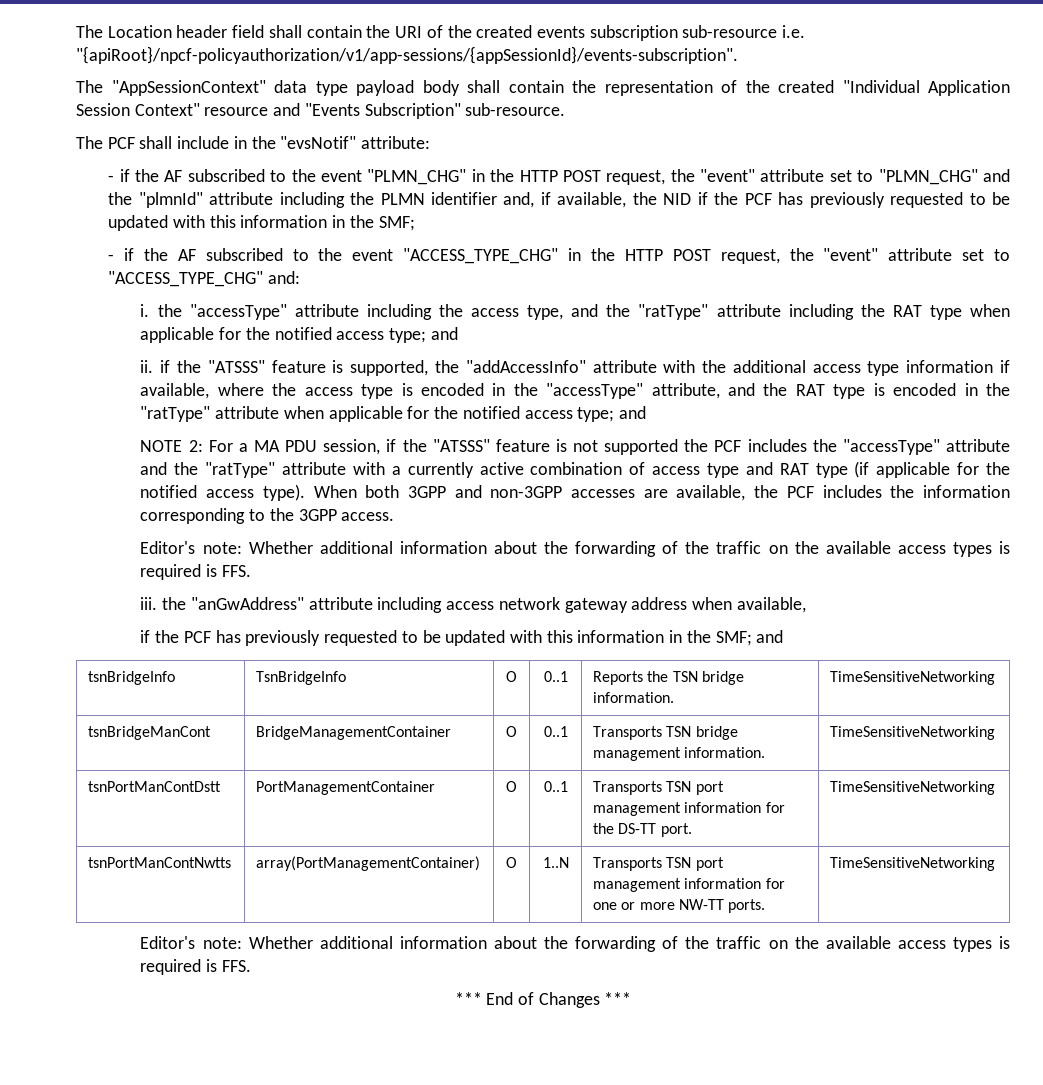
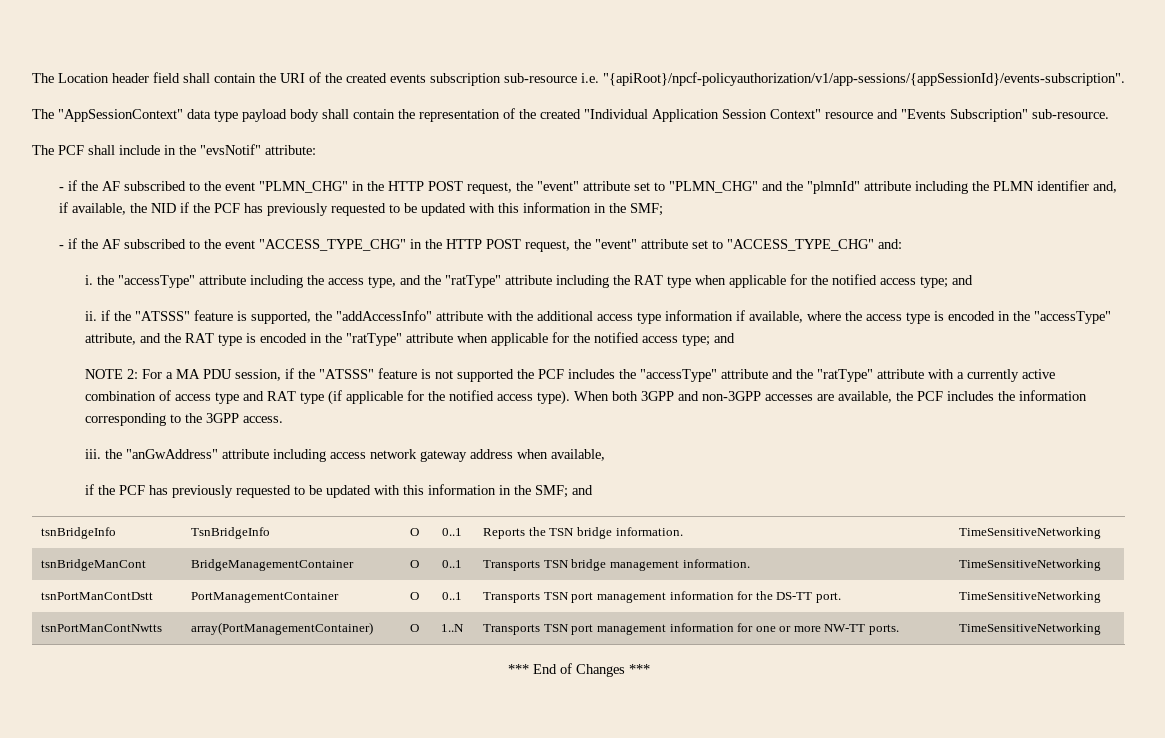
  When both 3GPP and non-3GPP accesses are available, the PCF includes the information corresponding to the 3GPP access.
- Editor's note: Whether additional information about the forwarding of the traffic on the available access types is required is FFS.
  tsnPortManContNwtts | array(PortManagementContainer) | O | 1..N | Transports TSN port management information for one or more NW-TT ports. | TimeSensitiveNetworking
- Editor's note: Whether additional information about the forwarding of the traffic on the available access types is required is FFS.

